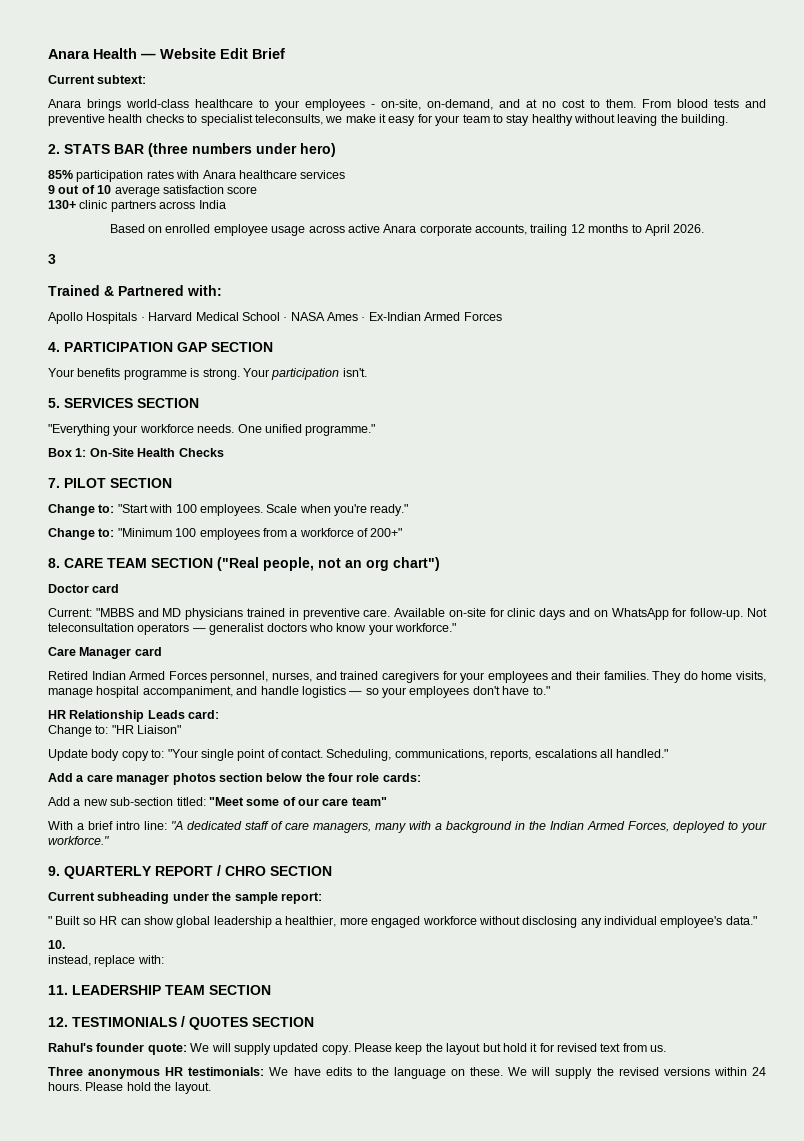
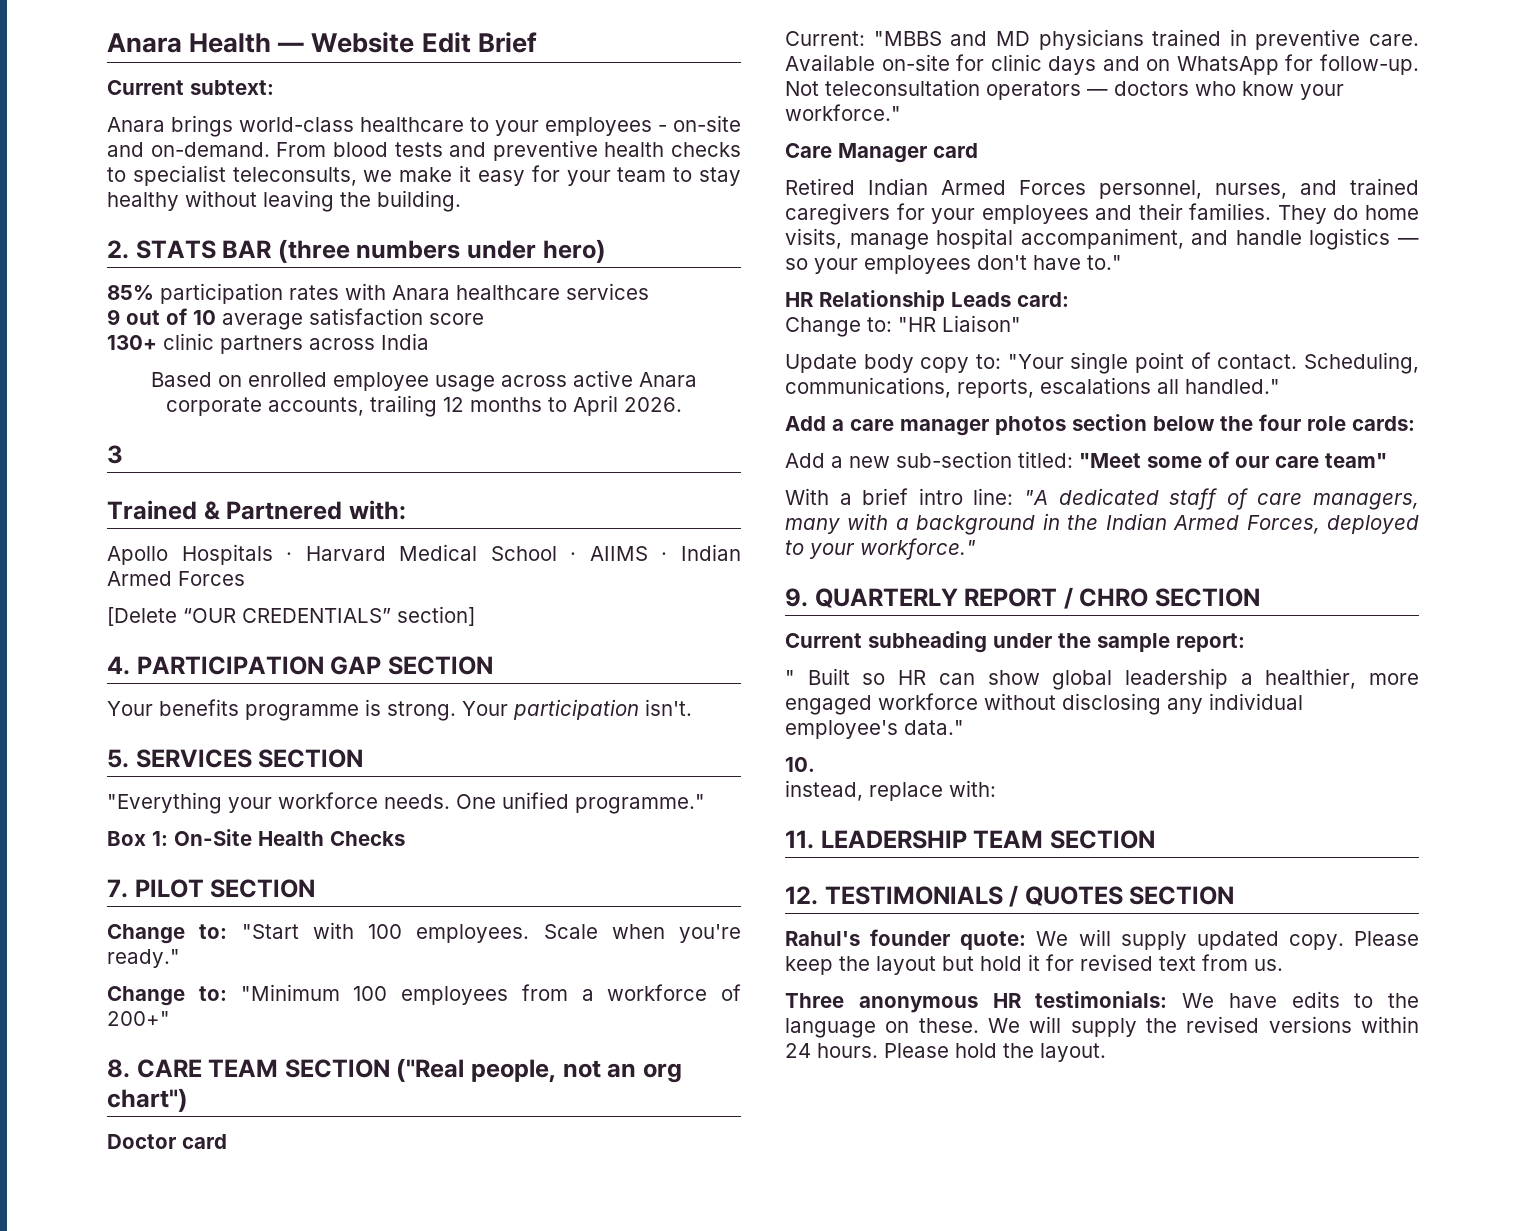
- Anara brings world-class healthcare to your employees - on-site, on-demand, and at no cost to them.
+ Anara brings world-class healthcare to your employees - on-site and on-demand.
- Apollo Hospitals · Harvard Medical School · NASA Ames · Ex-Indian Armed Forces
+ Apollo Hospitals · Harvard Medical School · AIIMS · Indian Armed Forces
+ [Delete “OUR CREDENTIALS” section]
- Not teleconsultation operators — generalist doctors who know your workforce."
+ Not teleconsultation operators — doctors who know your workforce."

